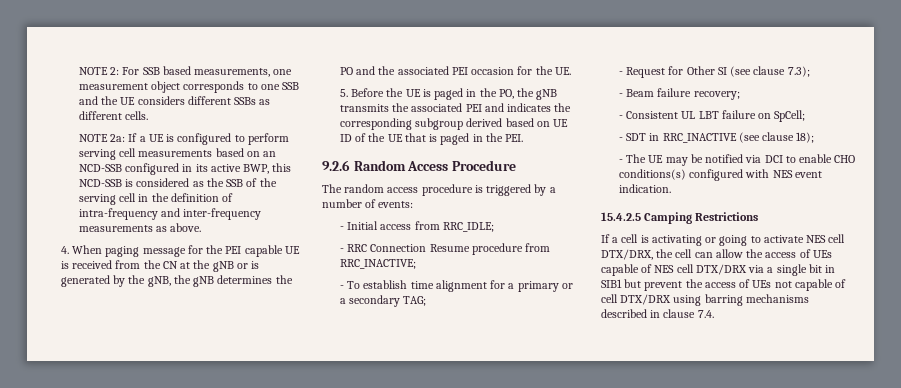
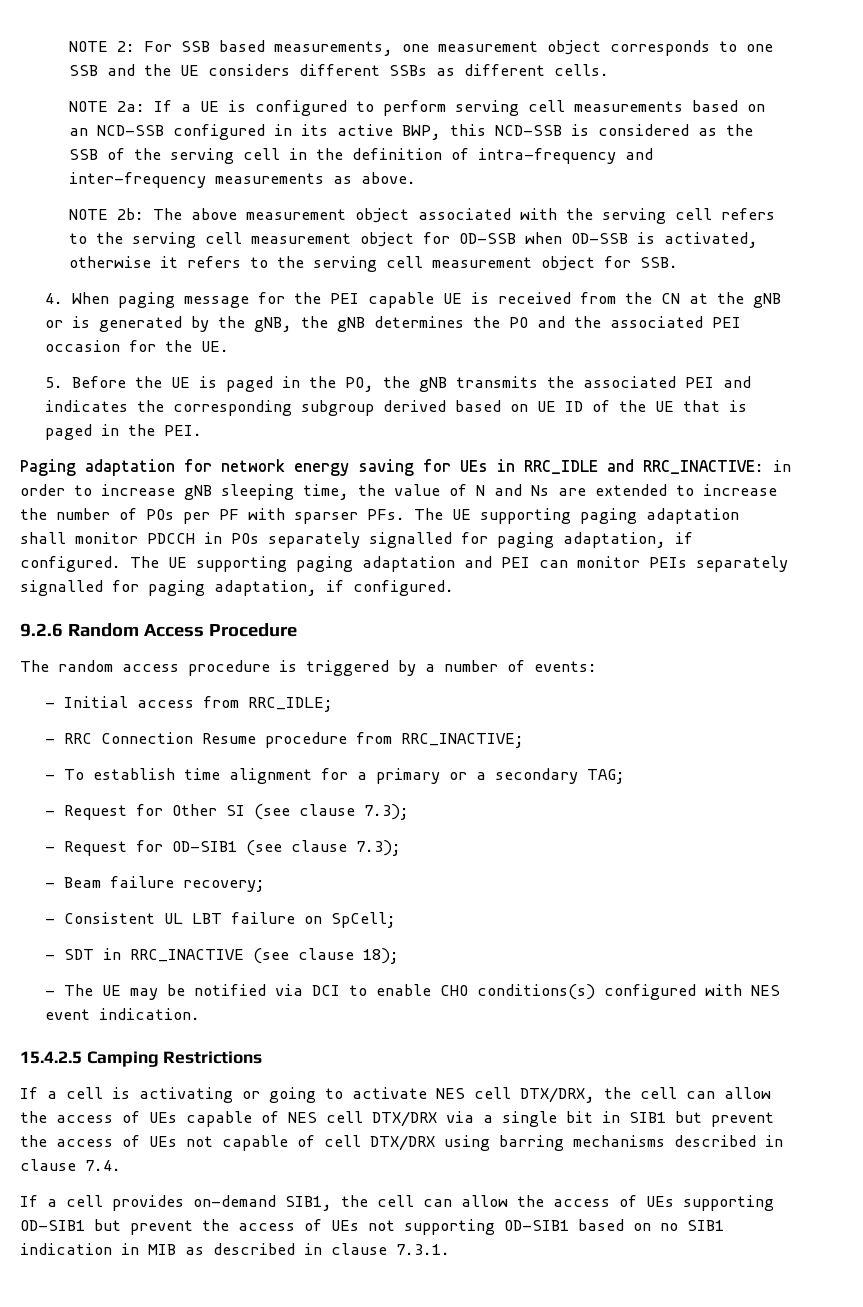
+ NOTE 2b: The above measurement object associated with the serving cell refers to the serving cell measurement object for OD-SSB when OD-SSB is activated, otherwise it refers to the serving cell measurement object for SSB.
+ Paging adaptation for network energy saving for UEs in RRC_IDLE and RRC_INACTIVE: in order to increase gNB sleeping time, the value of N and Ns are extended to increase the number of POs per PF with sparser PFs. The UE supporting paging adaptation shall monitor PDCCH in POs separately signalled for paging adaptation, if configured. The UE supporting paging adaptation and PEI can monitor PEIs separately signalled for paging adaptation, if configured.
+ - Request for OD-SIB1 (see clause 7.3);
+ If a cell provides on-demand SIB1, the cell can allow the access of UEs supporting OD-SIB1 but prevent the access of UEs not supporting OD-SIB1 based on no SIB1 indication in MIB as described in clause 7.3.1.

